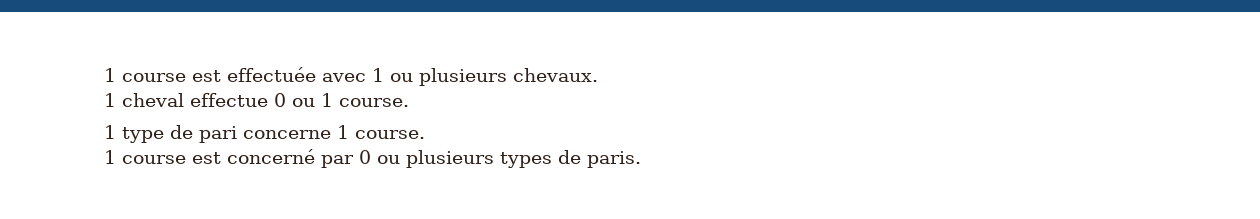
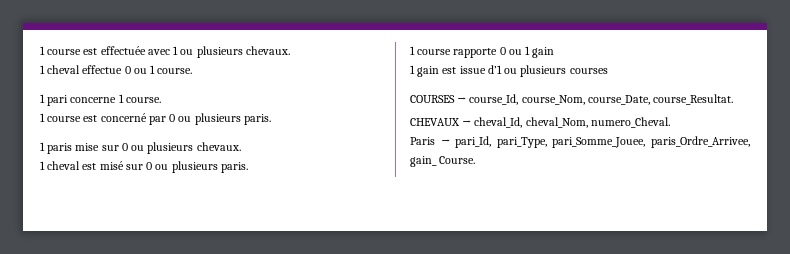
- 1 type de pari concerne 1 course.
+ 1 pari concerne 1 course.
- 1 course est concerné par 0 ou plusieurs types de paris.
+ 1 course est concerné par 0 ou plusieurs paris.
+ 1 paris mise sur 0 ou plusieurs chevaux.
+ 1 cheval est misé sur 0 ou plusieurs paris.
+ 1 course rapporte 0 ou 1 gain
+ 1 gain est issue d’1 ou plusieurs courses
+ COURSES → course_Id, course_Nom, course_Date, course_Resultat.
+ CHEVAUX → cheval_Id, cheval_Nom, numero_Cheval.
+ Paris → pari_Id, pari_Type, pari_Somme_Jouee, paris_Ordre_Arrivee, gain_ Course.

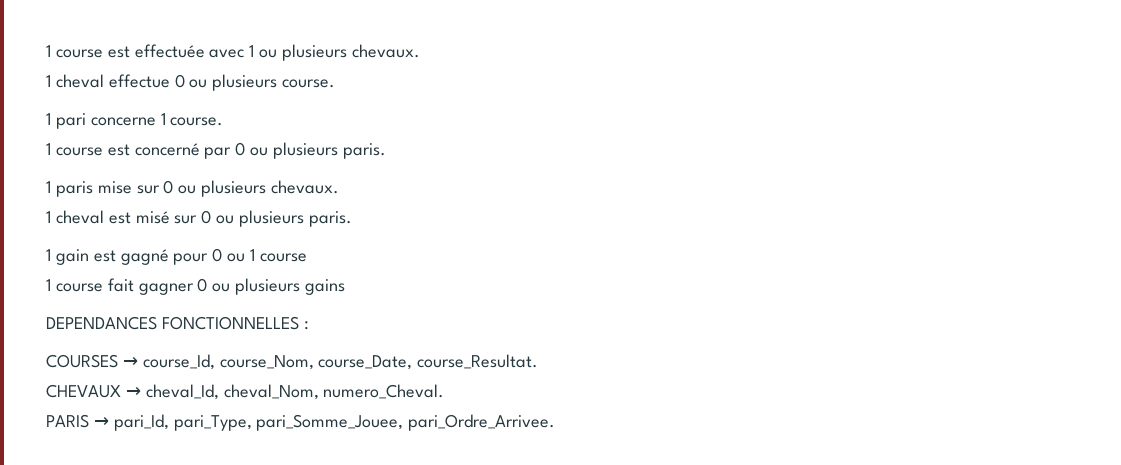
- 1 cheval effectue 0 ou 1 course.
+ 1 cheval effectue 0 ou plusieurs course.
- 1 course rapporte 0 ou 1 gain
- 1 gain est issue d’1 ou plusieurs courses
+ 1 gain est gagné pour 0 ou 1 course
+ 1 course fait gagner 0 ou plusieurs gains
+ DEPENDANCES FONCTIONNELLES :
- Paris → pari_Id, pari_Type, pari_Somme_Jouee, paris_Ordre_Arrivee, gain_ Course.
+ PARIS → pari_Id, pari_Type, pari_Somme_Jouee, pari_Ordre_Arrivee.

